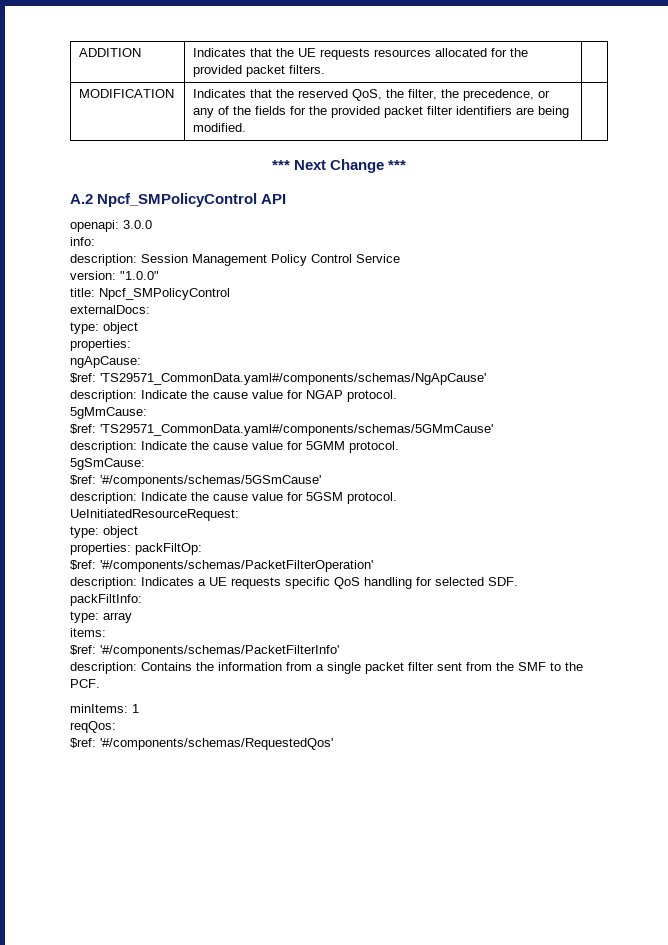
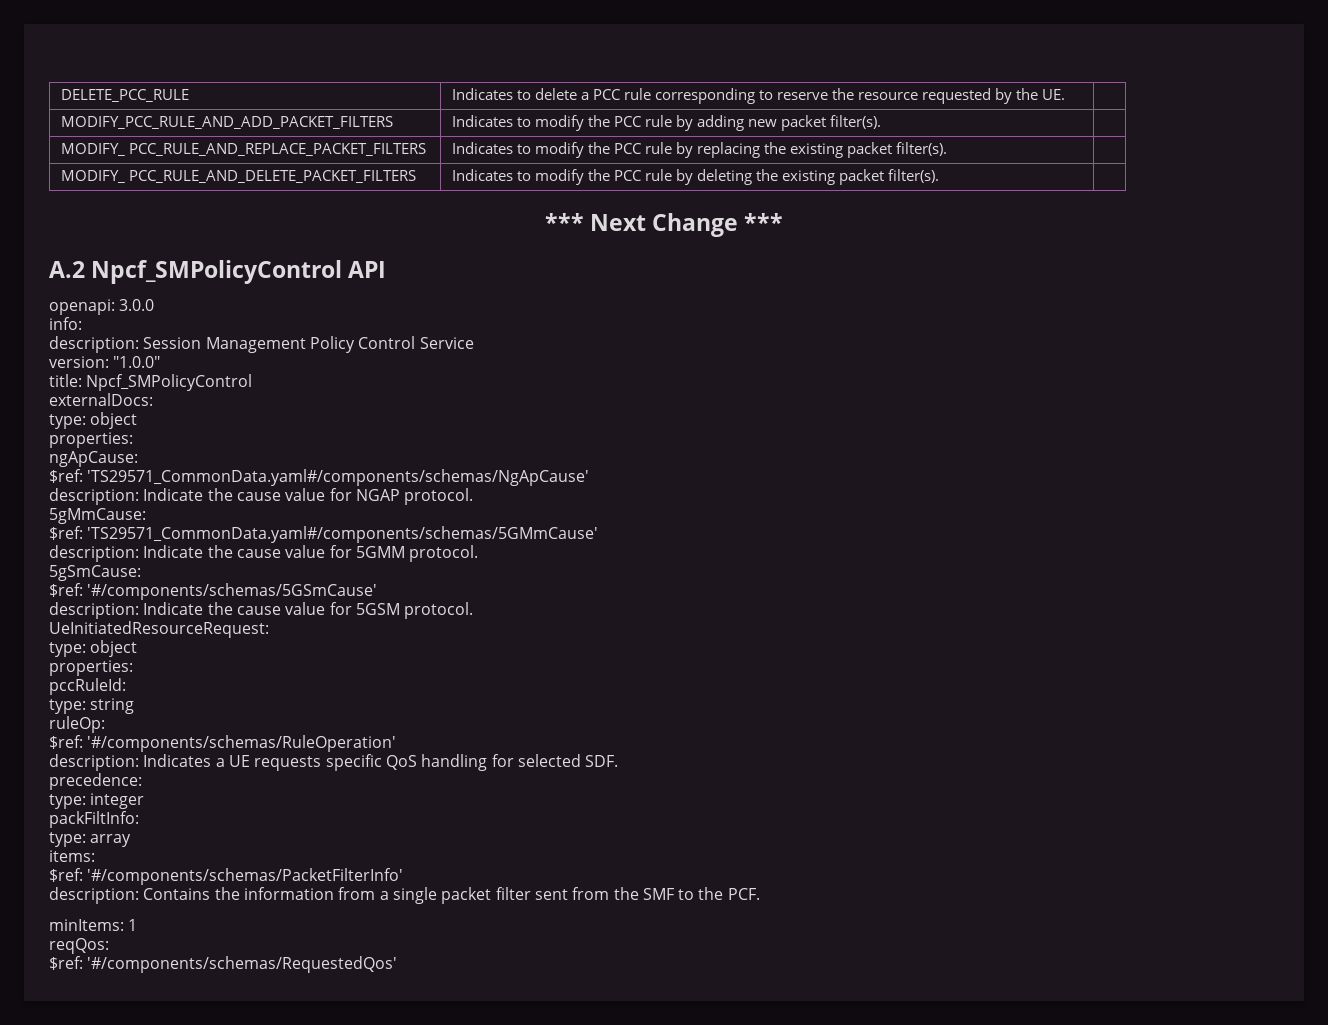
- ADDITION | Indicates that the UE requests resources allocated for the provided packet filters. |
- MODIFICATION | Indicates that the reserved QoS, the filter, the precedence, or any of the fields for the provided packet filter identifiers are being modified. |
+ DELETE_PCC_RULE | Indicates to delete a PCC rule corresponding to reserve the resource requested by the UE. |
+ MODIFY_PCC_RULE_AND_ADD_PACKET_FILTERS | Indicates to modify the PCC rule by adding new packet filter(s). |
+ MODIFY_ PCC_RULE_AND_REPLACE_PACKET_FILTERS | Indicates to modify the PCC rule by replacing the existing packet filter(s). |
+ MODIFY_ PCC_RULE_AND_DELETE_PACKET_FILTERS | Indicates to modify the PCC rule by deleting the existing packet filter(s). |
  UeInitiatedResourceRequest:
  type: object
- properties: packFiltOp:
- $ref: '#/components/schemas/PacketFilterOperation'
+ properties:
+ pccRuleId:
+ type: string
+ ruleOp:
+ $ref: '#/components/schemas/RuleOperation'
+ precedence:
+ type: integer

